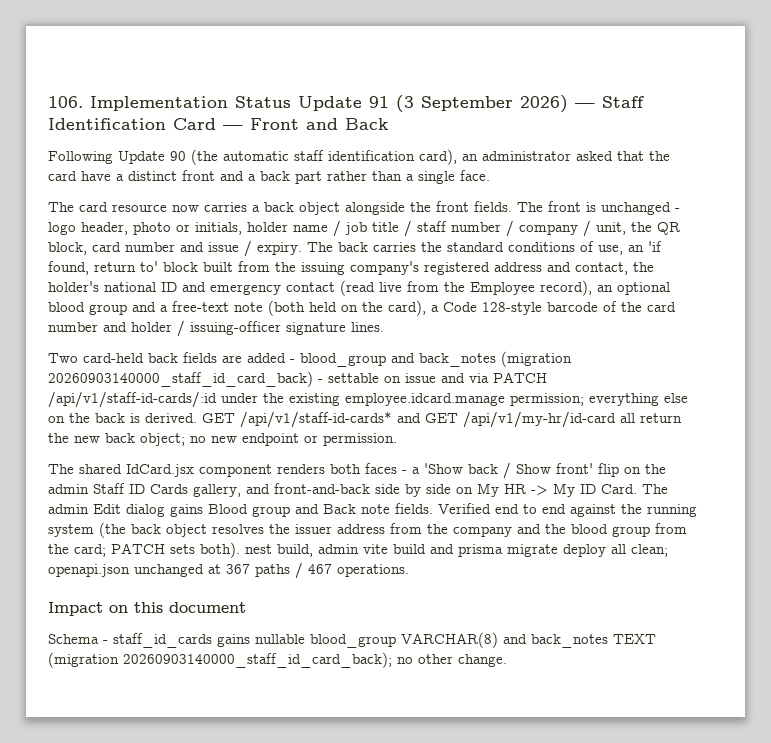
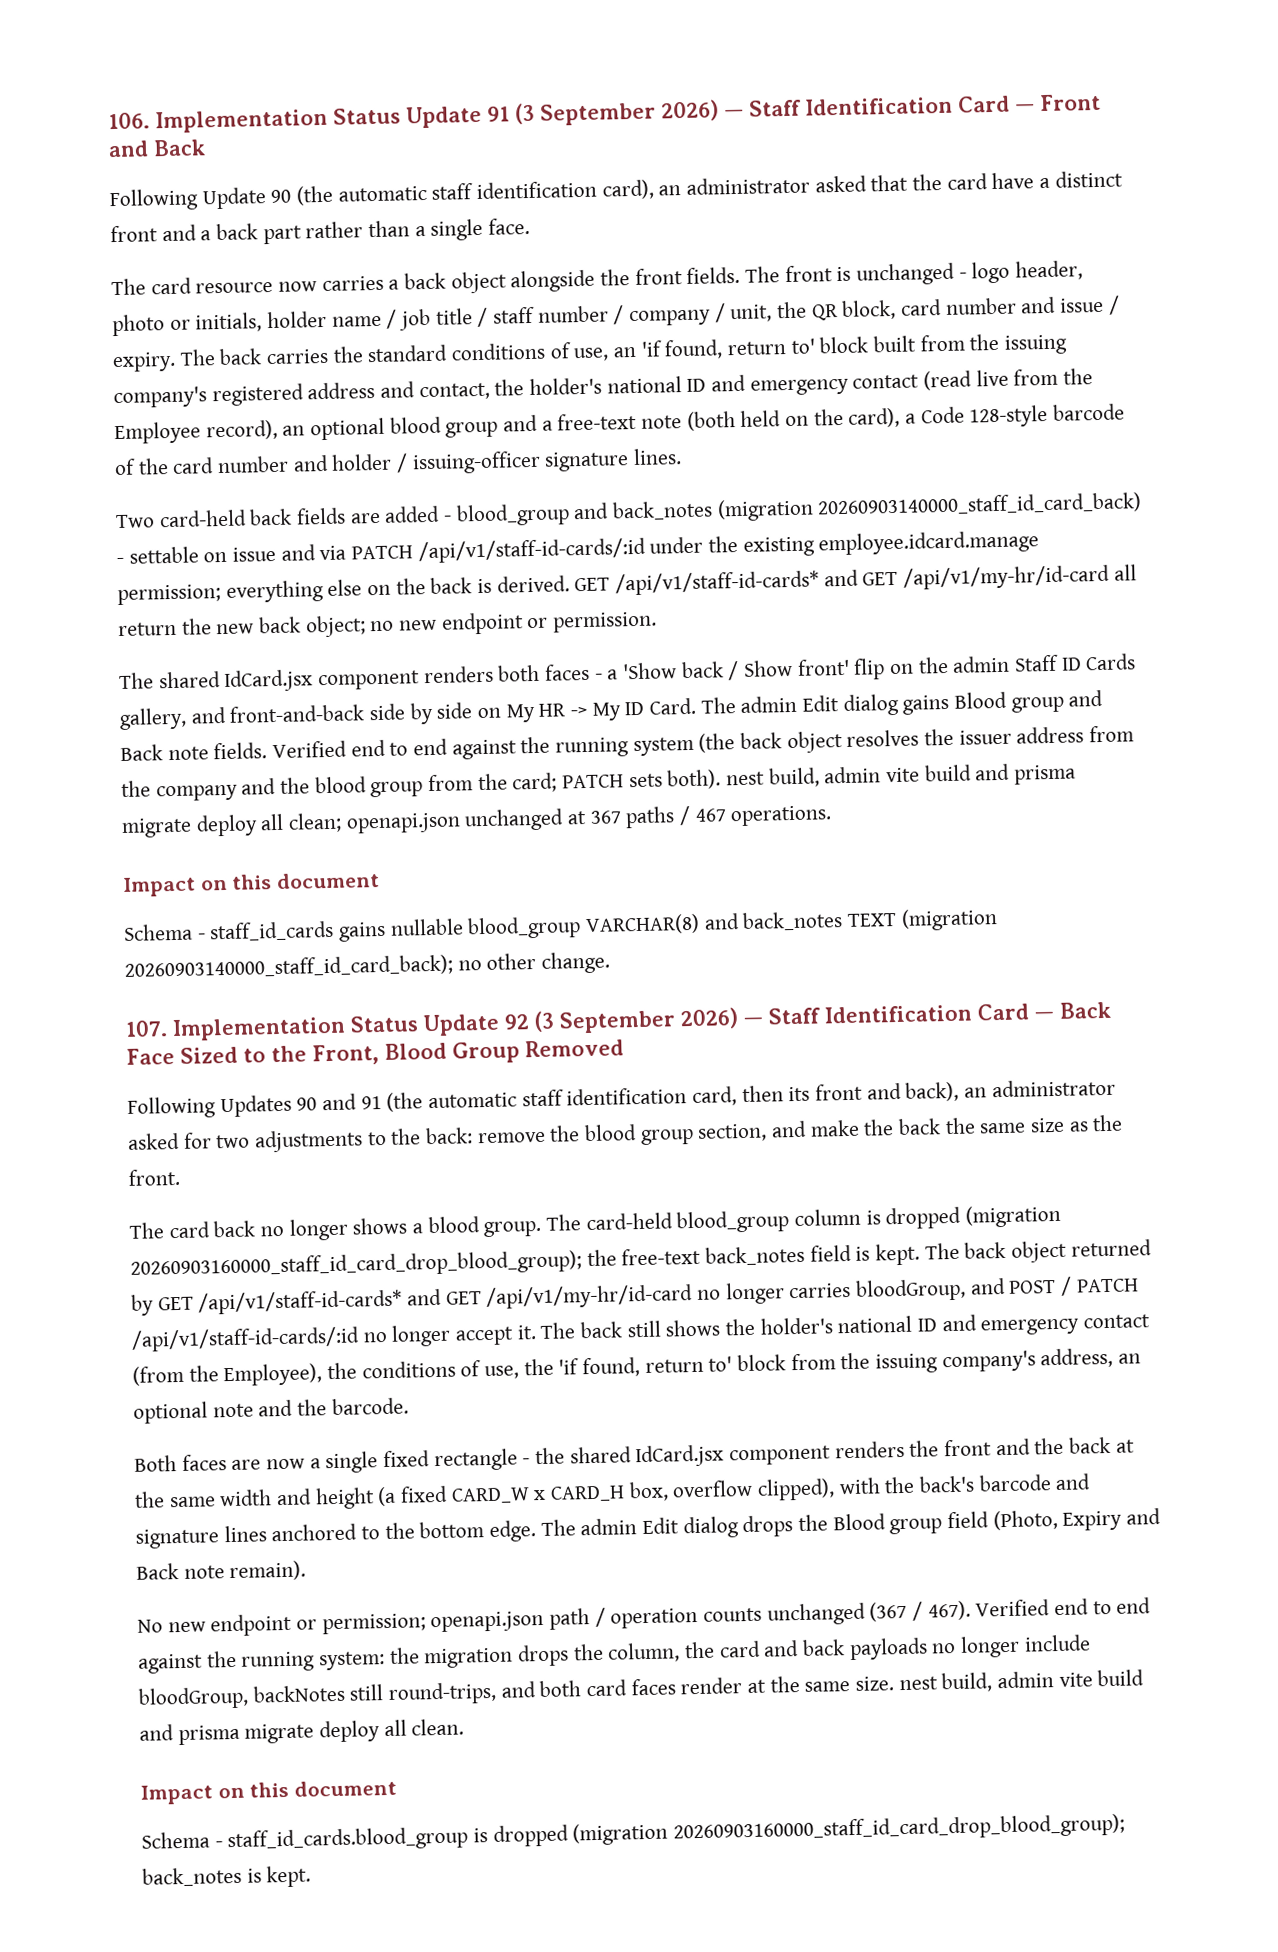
+ 107. Implementation Status Update 92 (3 September 2026) — Staff Identification Card — Back Face Sized to the Front, Blood Group Removed
+ Following Updates 90 and 91 (the automatic staff identification card, then its front and back), an administrator asked for two adjustments to the back: remove the blood group section, and make the back the same size as the front.
+ The card back no longer shows a blood group. The card-held blood_group column is dropped (migration 20260903160000_staff_id_card_drop_blood_group); the free-text back_notes field is kept. The back object returned by GET /api/v1/staff-id-cards* and GET /api/v1/my-hr/id-card no longer carries bloodGroup, and POST / PATCH /api/v1/staff-id-cards/:id no longer accept it. The back still shows the holder's national ID and emergency contact (from the Employee), the conditions of use, the 'if found, return to' block from the issuing company's address, an optional note and the barcode.
+ Both faces are now a single fixed rectangle - the shared IdCard.jsx component renders the front and the back at the same width and height (a fixed CARD_W x CARD_H box, overflow clipped), with the back's barcode and signature lines anchored to the bottom edge. The admin Edit dialog drops the Blood group field (Photo, Expiry and Back note remain).
+ No new endpoint or permission; openapi.json path / operation counts unchanged (367 / 467). Verified end to end against the running system: the migration drops the column, the card and back payloads no longer include bloodGroup, backNotes still round-trips, and both card faces render at the same size. nest build, admin vite build and prisma migrate deploy all clean.
+ Impact on this document
+ Schema - staff_id_cards.blood_group is dropped (migration 20260903160000_staff_id_card_drop_blood_group); back_notes is kept.

